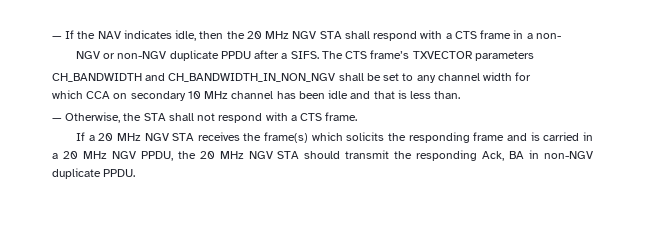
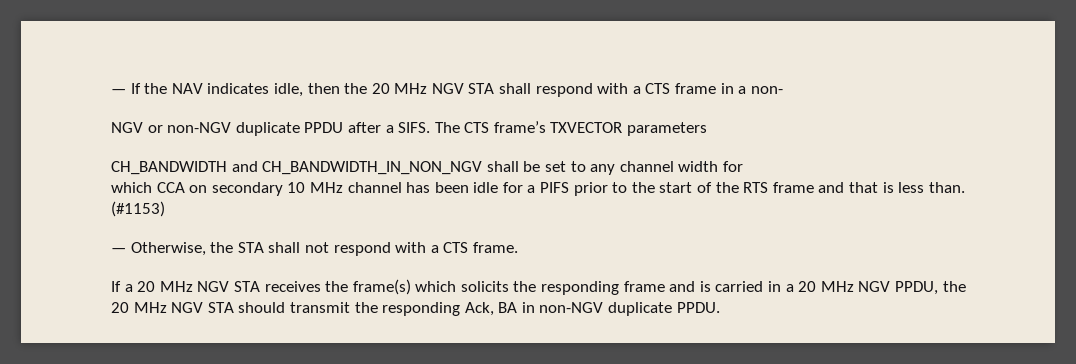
- which CCA on secondary 10 MHz channel has been idle and that is less than.
+ which CCA on secondary 10 MHz channel has been idle for a PIFS prior to the start of the RTS frame and that is less than. (#1153)

